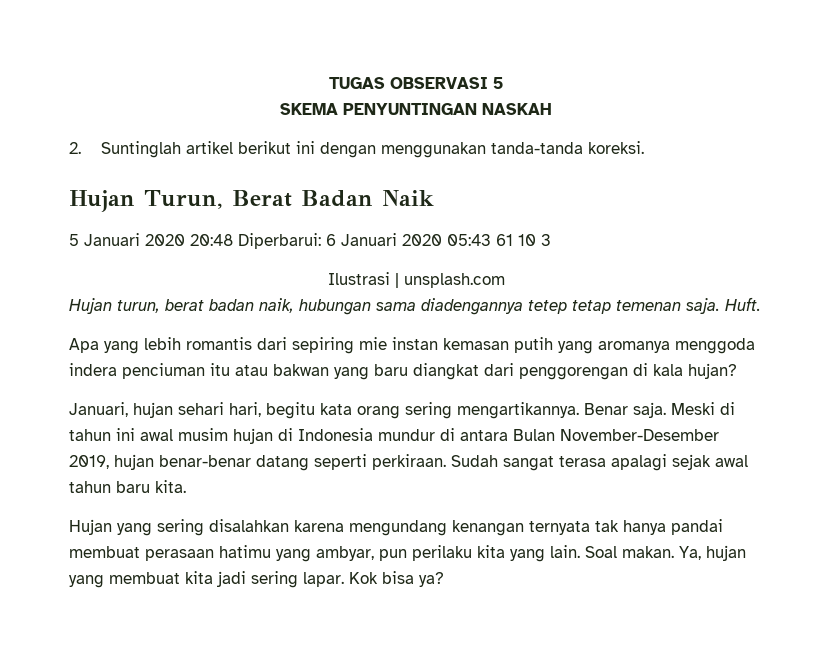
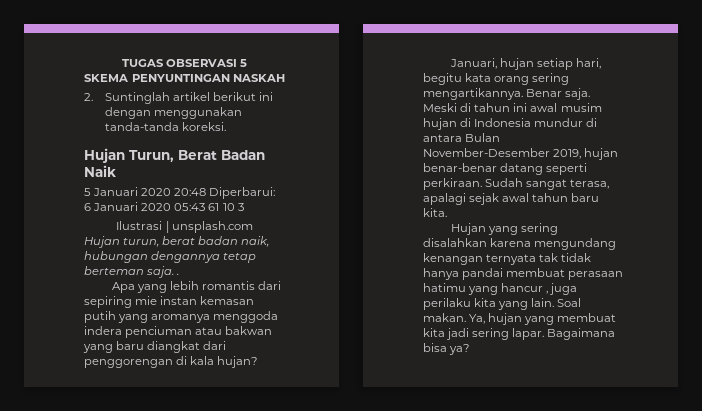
- Hujan turun, berat badan naik, hubungan sama diadengannya tetep tetap temenan saja. Huft.
+ Hujan turun, berat badan naik, hubungan dengannya tetap berteman saja. .
- Apa yang lebih romantis dari sepiring mie instan kemasan putih yang aromanya menggoda indera penciuman itu atau bakwan yang baru diangkat dari penggorengan di kala hujan?
+ Apa yang lebih romantis dari sepiring mie instan kemasan putih yang aromanya menggoda indera penciuman atau bakwan yang baru diangkat dari penggorengan di kala hujan?
- Januari, hujan sehari hari, begitu kata orang sering mengartikannya.
+ Januari, hujan setiap hari, begitu kata orang sering mengartikannya.
- Sudah sangat terasa apalagi sejak awal tahun baru kita.
+ Sudah sangat terasa, apalagi sejak awal tahun baru kita.
- Hujan yang sering disalahkan karena mengundang kenangan ternyata tak hanya pandai membuat perasaan hatimu yang ambyar, pun perilaku kita yang lain.
+ Hujan yang sering disalahkan karena mengundang kenangan ternyata tak tidak hanya pandai membuat perasaan hatimu yang hancur , juga perilaku kita yang lain.
- Kok bisa ya?
+ Bagaimana bisa ya?

